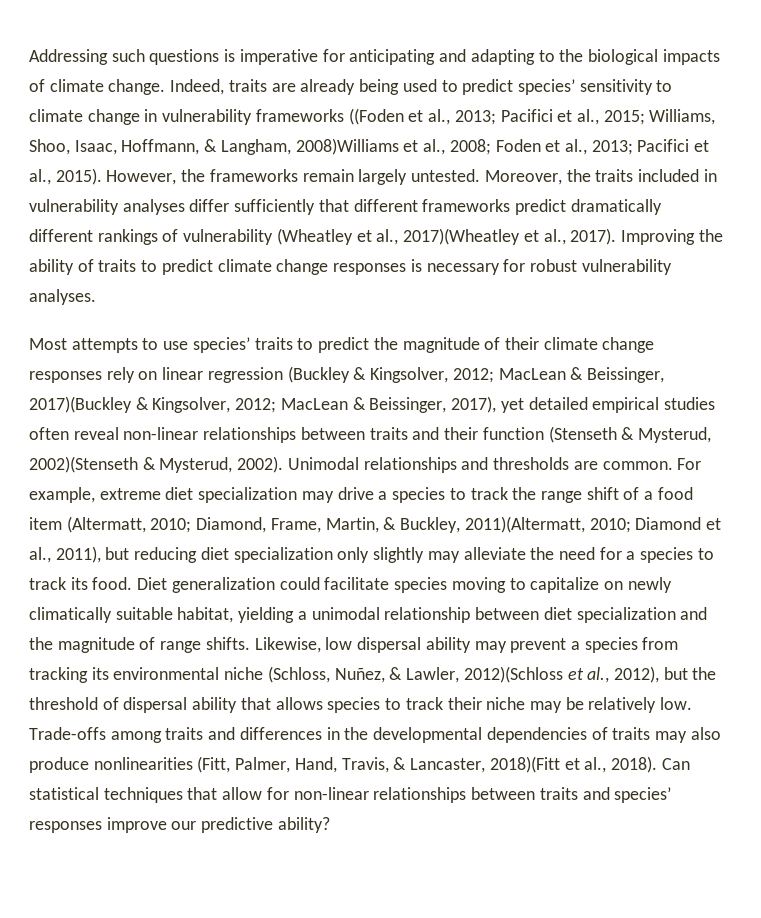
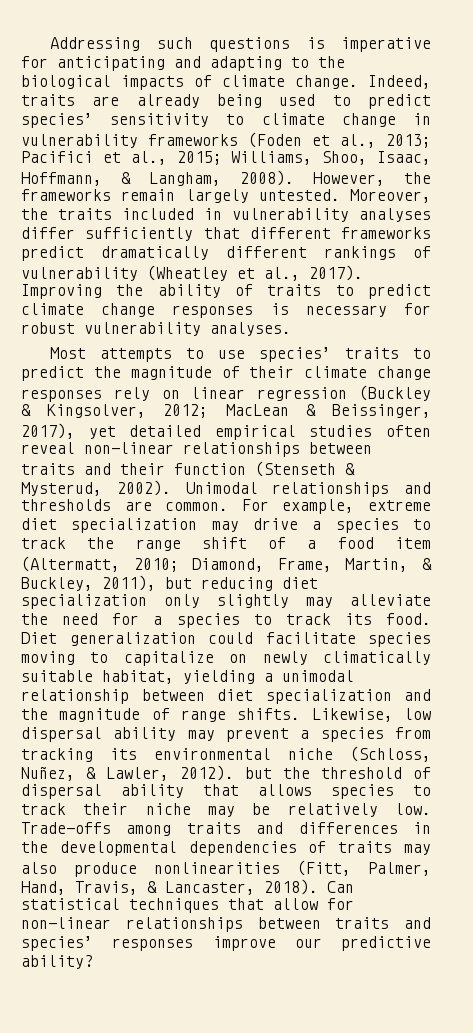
- Indeed, traits are already being used to predict species’ sensitivity to climate change in vulnerability frameworks ((Foden et al., 2013; Pacifici et al., 2015; Williams, Shoo, Isaac, Hoffmann, & Langham, 2008)Williams et al., 2008; Foden et al., 2013; Pacifici et al., 2015).
+ Indeed, traits are already being used to predict species’ sensitivity to climate change in vulnerability frameworks (Foden et al., 2013; Pacifici et al., 2015; Williams, Shoo, Isaac, Hoffmann, & Langham, 2008).
- Moreover, the traits included in vulnerability analyses differ sufficiently that different frameworks predict dramatically different rankings of vulnerability (Wheatley et al., 2017)(Wheatley et al., 2017).
+ Moreover, the traits included in vulnerability analyses differ sufficiently that different frameworks predict dramatically different rankings of vulnerability (Wheatley et al., 2017).
- Most attempts to use species’ traits to predict the magnitude of their climate change responses rely on linear regression (Buckley & Kingsolver, 2012; MacLean & Beissinger, 2017)(Buckley & Kingsolver, 2012; MacLean & Beissinger, 2017), yet detailed empirical studies often reveal non-linear relationships between traits and their function (Stenseth & Mysterud, 2002)(Stenseth & Mysterud, 2002).
+ Most attempts to use species’ traits to predict the magnitude of their climate change responses rely on linear regression (Buckley & Kingsolver, 2012; MacLean & Beissinger, 2017), yet detailed empirical studies often reveal non-linear relationships between traits and their function (Stenseth & Mysterud, 2002).
- For example, extreme diet specialization may drive a species to track the range shift of a food item (Altermatt, 2010; Diamond, Frame, Martin, & Buckley, 2011)(Altermatt, 2010; Diamond et al., 2011), but reducing diet specialization only slightly may alleviate the need for a species to track its food.
+ For example, extreme diet specialization may drive a species to track the range shift of a food item (Altermatt, 2010; Diamond, Frame, Martin, & Buckley, 2011), but reducing diet specialization only slightly may alleviate the need for a species to track its food.
- Likewise, low dispersal ability may prevent a species from tracking its environmental niche (Schloss, Nuñez, & Lawler, 2012)(Schloss et al., 2012), but the threshold of dispersal ability that allows species to track their niche may be relatively low.
+ Likewise, low dispersal ability may prevent a species from tracking its environmental niche (Schloss, Nuñez, & Lawler, 2012). but the threshold of dispersal ability that allows species to track their niche may be relatively low.
- Trade-offs among traits and differences in the developmental dependencies of traits may also produce nonlinearities (Fitt, Palmer, Hand, Travis, & Lancaster, 2018)(Fitt et al., 2018).
+ Trade-offs among traits and differences in the developmental dependencies of traits may also produce nonlinearities (Fitt, Palmer, Hand, Travis, & Lancaster, 2018).

